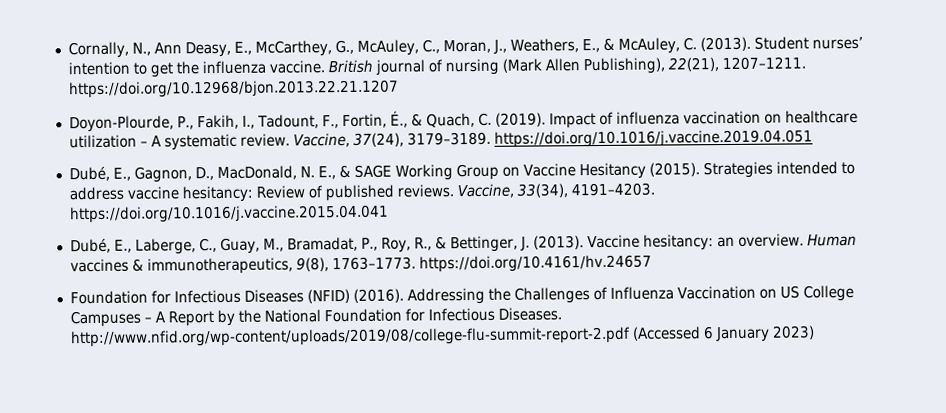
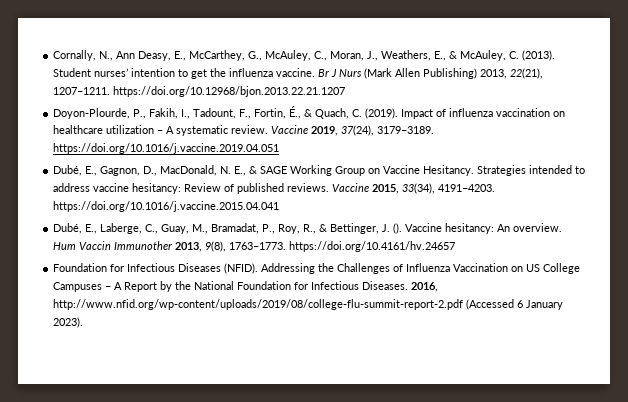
- British journal of nursing (Mark Allen Publishing), 22(21), 1207–1211. https://doi.org/10.12968/bjon.2013.22.21.1207
+ Br J Nurs (Mark Allen Publishing) 2013, 22(21), 1207–1211. https://doi.org/10.12968/bjon.2013.22.21.1207
- Vaccine, 37(24), 3179–3189. https://doi.org/10.1016/j.vaccine.2019.04.051
+ Vaccine 2019, 37(24), 3179–3189. https://doi.org/10.1016/j.vaccine.2019.04.051
- Dubé, E., Gagnon, D., MacDonald, N. E., & SAGE Working Group on Vaccine Hesitancy (2015).
+ Dubé, E., Gagnon, D., MacDonald, N. E., & SAGE Working Group on Vaccine Hesitancy.
- Vaccine, 33(34), 4191–4203. https://doi.org/10.1016/j.vaccine.2015.04.041
+ Vaccine 2015, 33(34), 4191–4203. https://doi.org/10.1016/j.vaccine.2015.04.041
- Dubé, E., Laberge, C., Guay, M., Bramadat, P., Roy, R., & Bettinger, J. (2013).
+ Dubé, E., Laberge, C., Guay, M., Bramadat, P., Roy, R., & Bettinger, J. ().
- Vaccine hesitancy: an overview. Human vaccines & immunotherapeutics, 9(8), 1763–1773. https://doi.org/10.4161/hv.24657
+ Vaccine hesitancy: An overview. Hum Vaccin Immunother 2013, 9(8), 1763–1773. https://doi.org/10.4161/hv.24657
- Foundation for Infectious Diseases (NFID) (2016).
+ Foundation for Infectious Diseases (NFID).
- Addressing the Challenges of Influenza Vaccination on US College Campuses – A Report by the National Foundation for Infectious Diseases. http://www.nfid.org/wp-content/uploads/2019/08/college-flu-summit-report-2.pdf (Accessed 6 January 2023)
+ Addressing the Challenges of Influenza Vaccination on US College Campuses – A Report by the National Foundation for Infectious Diseases. 2016, http://www.nfid.org/wp-content/uploads/2019/08/college-flu-summit-report-2.pdf (Accessed 6 January 2023).

